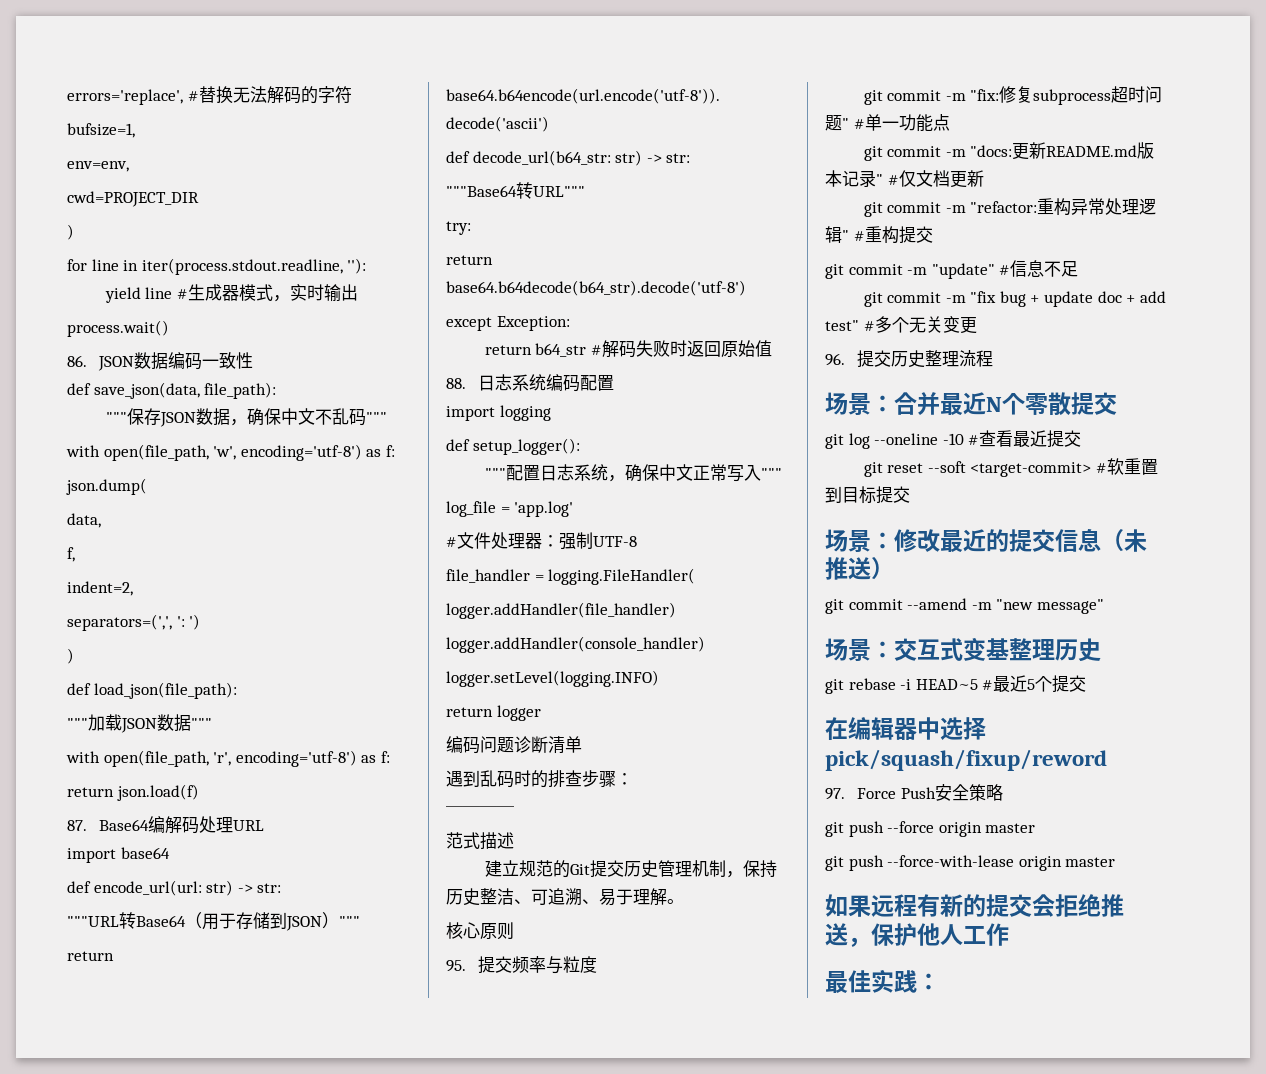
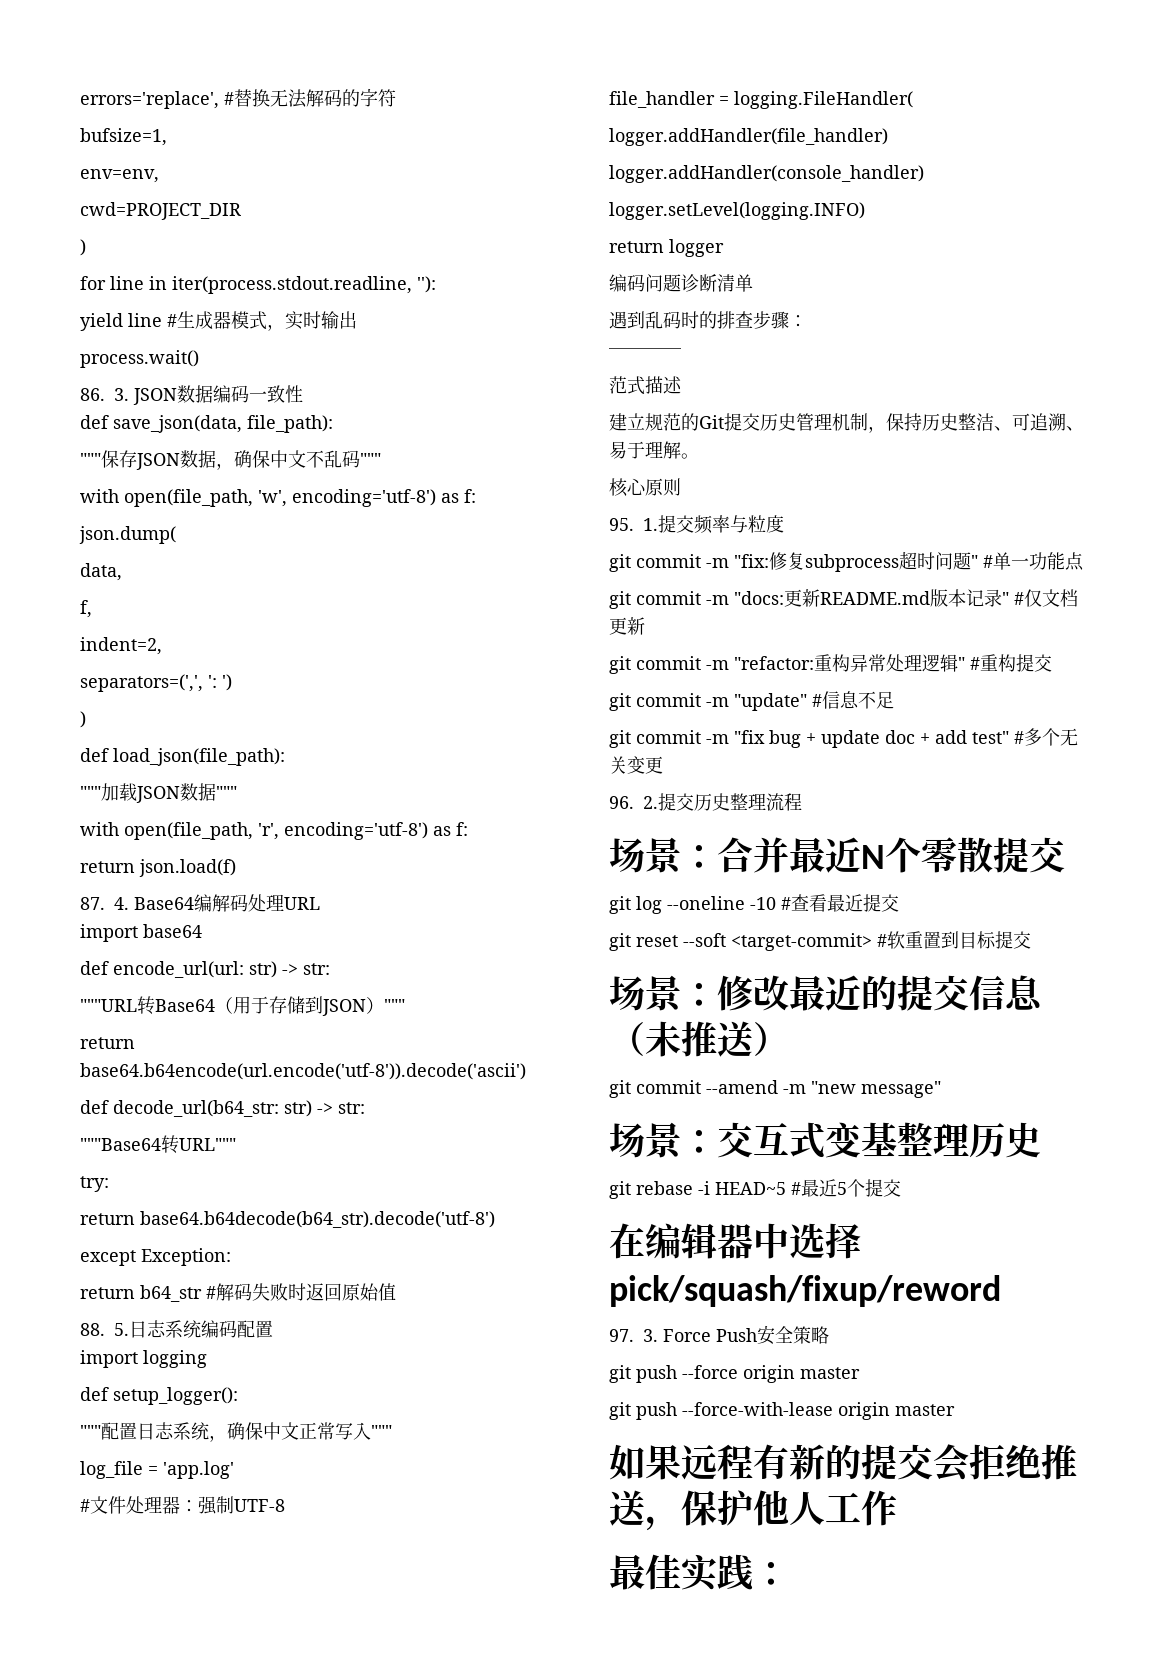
- 86. JSON数据编码一致性
+ 86. 3. JSON数据编码一致性
- 87. Base64编解码处理URL
+ 87. 4. Base64编解码处理URL
- 88.日志系统编码配置
+ 88. 5.日志系统编码配置
- 95.提交频率与粒度
+ 95. 1.提交频率与粒度
- 96.提交历史整理流程
+ 96. 2.提交历史整理流程
- 97. Force Push安全策略
+ 97. 3. Force Push安全策略

